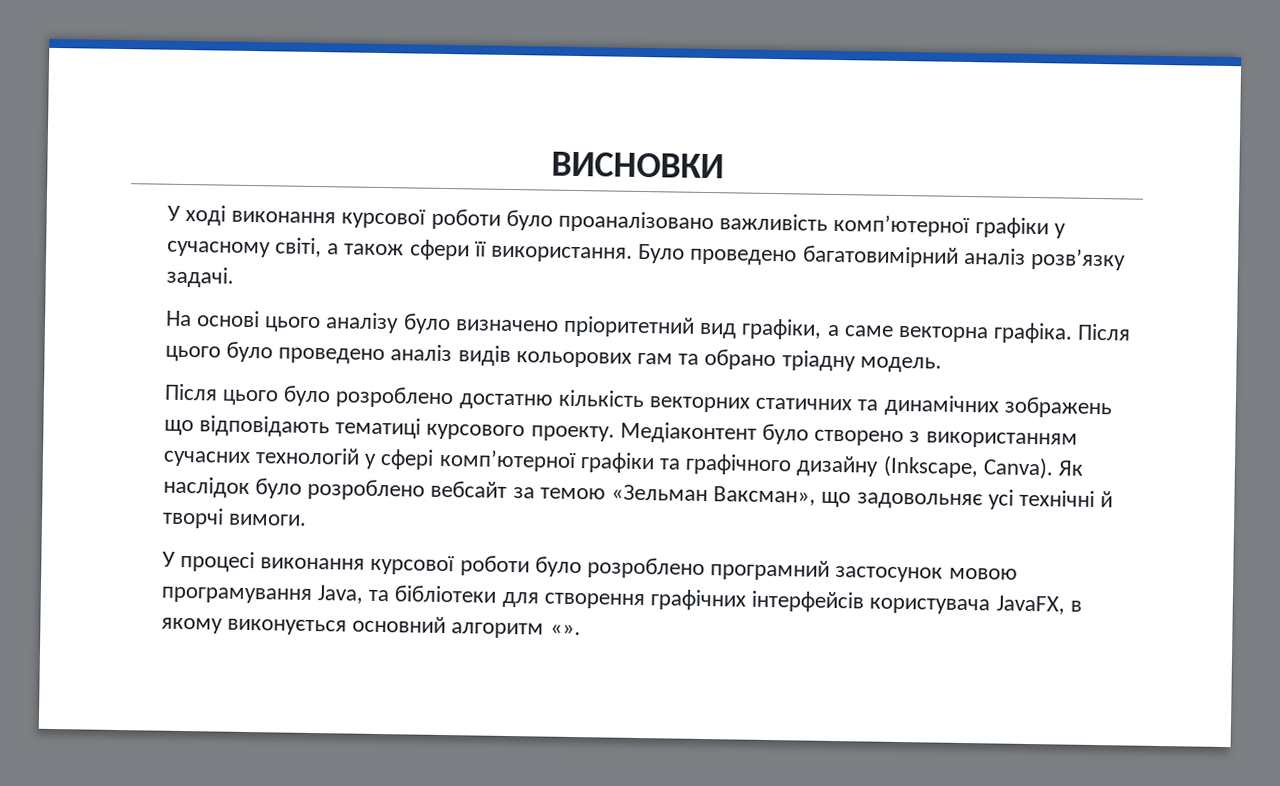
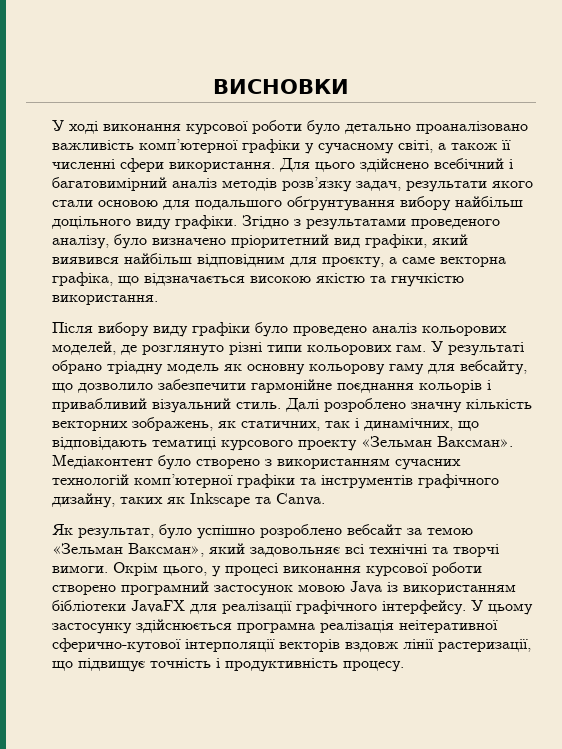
- У ході виконання курсової роботи було проаналізовано важливість комп’ютерної графіки у сучасному світі, а також сфери її використання. Було проведено багатовимірний аналіз розв’язку задачі.
- На основі цього аналізу було визначено пріоритетний вид графіки, а саме векторна графіка. Після цього було проведено аналіз видів кольорових гам та обрано тріадну модель.
- Після цього було розроблено достатню кількість векторних статичних та динамічних зображень що відповідають тематиці курсового проекту.
+ У ході виконання курсової роботи було детально проаналізовано важливість комп’ютерної графіки у сучасному світі, а також її численні сфери використання. Для цього здійснено всебічний і багатовимірний аналіз методів розв’язку задач, результати якого стали основою для подальшого обґрунтування вибору найбільш доцільного виду графіки. Згідно з результатами проведеного аналізу, було визначено пріоритетний вид графіки, який виявився найбільш відповідним для проєкту, а саме векторна графіка, що відзначається високою якістю та гнучкістю використання.
+ Після вибору виду графіки було проведено аналіз кольорових моделей, де розглянуто різні типи кольорових гам. У результаті обрано тріадну модель як основну кольорову гаму для вебсайту, що дозволило забезпечити гармонійне поєднання кольорів і привабливий візуальний стиль. Далі розроблено значну кількість векторних зображень, як статичних, так і динамічних, що відповідають тематиці курсового проекту «Зельман Ваксман».
- Медіаконтент було створено з використанням сучасних технологій у сфері комп’ютерної графіки та графічного дизайну (Inkscape, Canva). Як наслідок було розроблено вебсайт за темою «Зельман Ваксман», що задовольняє усі технічні й творчі вимоги.
- У процесі виконання курсової роботи було розроблено програмний застосунок мовою програмування Java, та бібліотеки для створення графічних інтерфейсів користувача JavaFX, в якому виконується основний алгоритм «».
+ Медіаконтент було створено з використанням сучасних технологій комп’ютерної графіки та інструментів графічного дизайну, таких як Inkscape та Canva.
+ Як результат, було успішно розроблено вебсайт за темою «Зельман Ваксман», який задовольняє всі технічні та творчі вимоги. Окрім цього, у процесі виконання курсової роботи створено програмний застосунок мовою Java із використанням бібліотеки JavaFX для реалізації графічного інтерфейсу. У цьому застосунку здійснюється програмна реалізація неітеративної сферично-кутової інтерполяції векторів вздовж лінії растеризації, що підвищує точність і продуктивність процесу.

